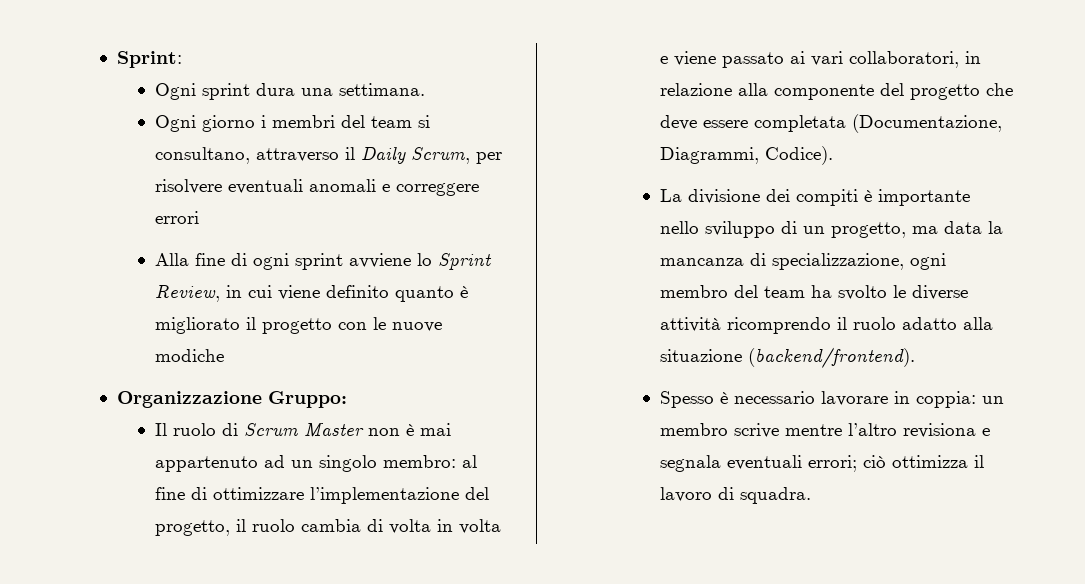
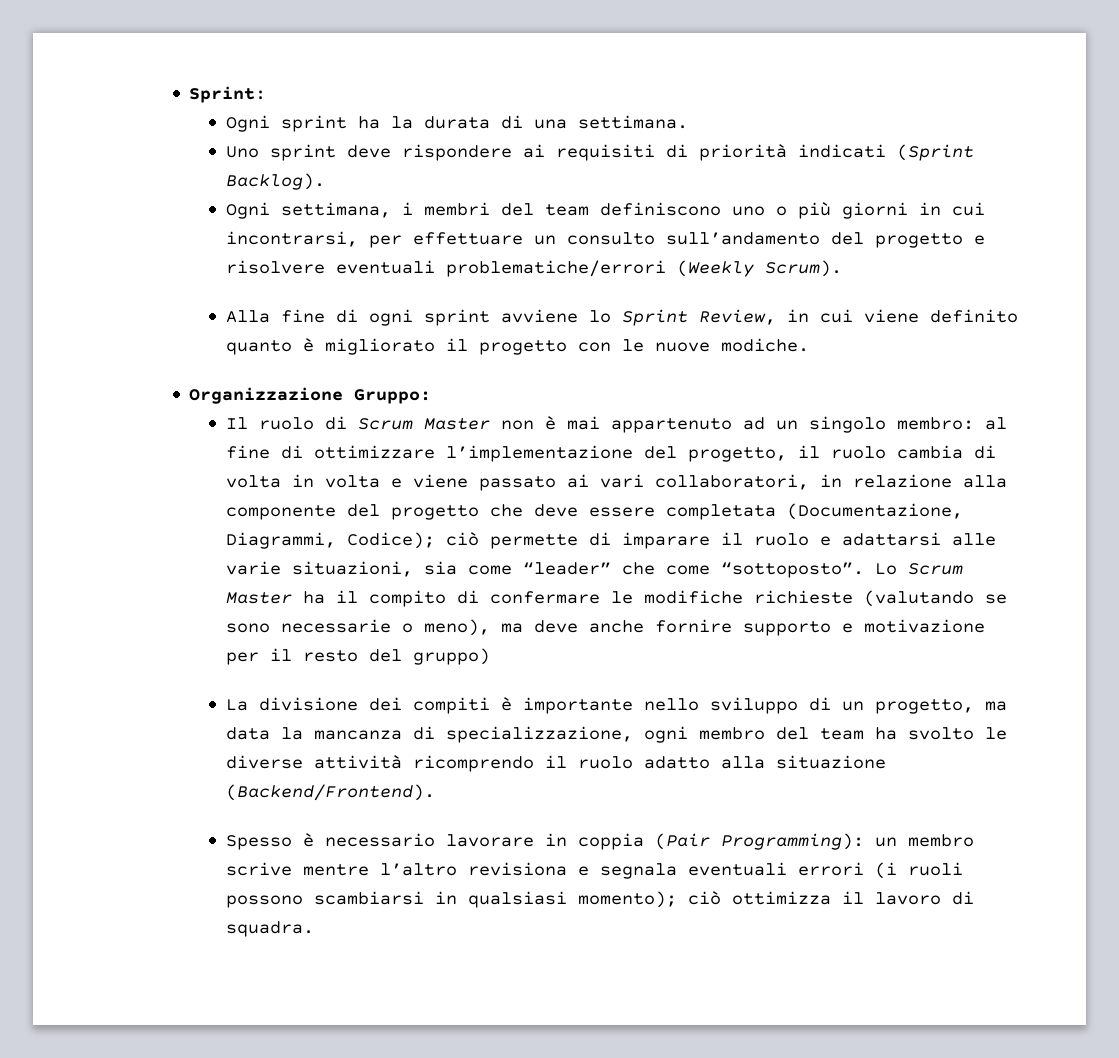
- Ogni sprint dura una settimana.
- Ogni giorno i membri del team si consultano, attraverso il Daily Scrum, per risolvere eventuali anomali e correggere errori
+ Ogni sprint ha la durata di una settimana.
+ Uno sprint deve rispondere ai requisiti di priorità indicati (Sprint Backlog).
+ Ogni settimana, i membri del team definiscono uno o più giorni in cui incontrarsi, per effettuare un consulto sull’andamento del progetto e risolvere eventuali problematiche/errori (Weekly Scrum).
- Alla fine di ogni sprint avviene lo Sprint Review, in cui viene definito quanto è migliorato il progetto con le nuove modiche
+ Alla fine di ogni sprint avviene lo Sprint Review, in cui viene definito quanto è migliorato il progetto con le nuove modiche.
- Il ruolo di Scrum Master non è mai appartenuto ad un singolo membro: al fine di ottimizzare l’implementazione del progetto, il ruolo cambia di volta in volta e viene passato ai vari collaboratori, in relazione alla componente del progetto che deve essere completata (Documentazione, Diagrammi, Codice).
+ Il ruolo di Scrum Master non è mai appartenuto ad un singolo membro: al fine di ottimizzare l’implementazione del progetto, il ruolo cambia di volta in volta e viene passato ai vari collaboratori, in relazione alla componente del progetto che deve essere completata (Documentazione, Diagrammi, Codice); ciò permette di imparare il ruolo e adattarsi alle varie situazioni, sia come “leader” che come “sottoposto”. Lo Scrum Master ha il compito di confermare le modifiche richieste (valutando se sono necessarie o meno), ma deve anche fornire supporto e motivazione per il resto del gruppo)
- La divisione dei compiti è importante nello sviluppo di un progetto, ma data la mancanza di specializzazione, ogni membro del team ha svolto le diverse attività ricomprendo il ruolo adatto alla situazione (backend/frontend).
+ La divisione dei compiti è importante nello sviluppo di un progetto, ma data la mancanza di specializzazione, ogni membro del team ha svolto le diverse attività ricomprendo il ruolo adatto alla situazione (Backend/Frontend).
- Spesso è necessario lavorare in coppia: un membro scrive mentre l’altro revisiona e segnala eventuali errori; ciò ottimizza il lavoro di squadra.
+ Spesso è necessario lavorare in coppia (Pair Programming): un membro scrive mentre l’altro revisiona e segnala eventuali errori (i ruoli possono scambiarsi in qualsiasi momento); ciò ottimizza il lavoro di squadra.

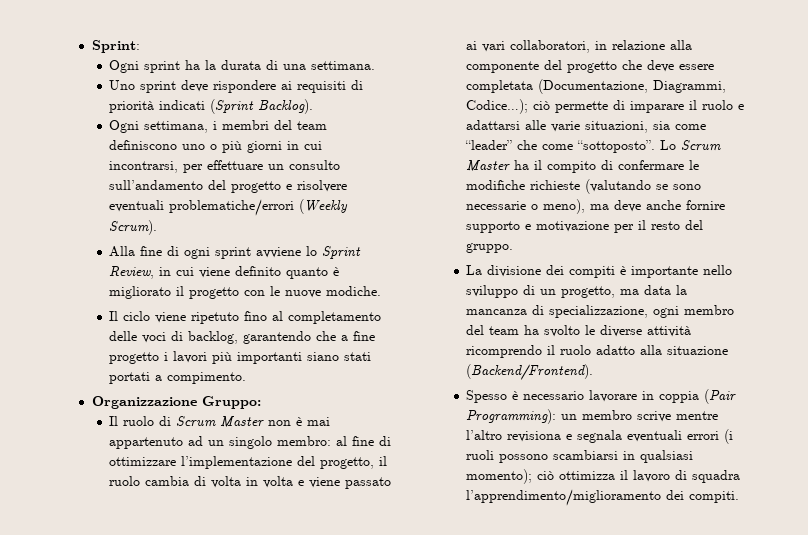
+ Il ciclo viene ripetuto fino al completamento delle voci di backlog, garantendo che a fine progetto i lavori più importanti siano stati portati a compimento.
- al fine di ottimizzare l’implementazione del progetto, il ruolo cambia di volta in volta e viene passato ai vari collaboratori, in relazione alla componente del progetto che deve essere completata (Documentazione, Diagrammi, Codice);
+ al fine di ottimizzare l’implementazione del progetto, il ruolo cambia di volta in volta e viene passato ai vari collaboratori, in relazione alla componente del progetto che deve essere completata (Documentazione, Diagrammi, Codice…);
- Lo Scrum Master ha il compito di confermare le modifiche richieste (valutando se sono necessarie o meno), ma deve anche fornire supporto e motivazione per il resto del gruppo)
+ Lo Scrum Master ha il compito di confermare le modifiche richieste (valutando se sono necessarie o meno), ma deve anche fornire supporto e motivazione per il resto del gruppo.
- Spesso è necessario lavorare in coppia (Pair Programming): un membro scrive mentre l’altro revisiona e segnala eventuali errori (i ruoli possono scambiarsi in qualsiasi momento); ciò ottimizza il lavoro di squadra.
+ Spesso è necessario lavorare in coppia (Pair Programming): un membro scrive mentre l’altro revisiona e segnala eventuali errori (i ruoli possono scambiarsi in qualsiasi momento); ciò ottimizza il lavoro di squadra l’apprendimento/miglioramento dei compiti.

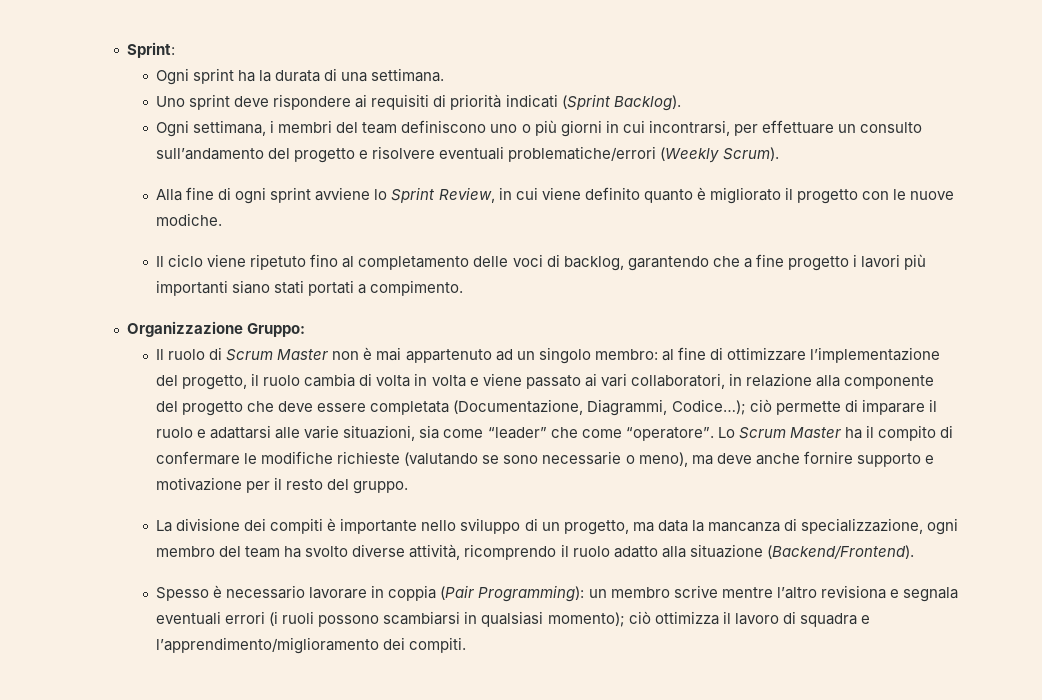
- ciò permette di imparare il ruolo e adattarsi alle varie situazioni, sia come “leader” che come “sottoposto”.
+ ciò permette di imparare il ruolo e adattarsi alle varie situazioni, sia come “leader” che come “operatore”.
- La divisione dei compiti è importante nello sviluppo di un progetto, ma data la mancanza di specializzazione, ogni membro del team ha svolto le diverse attività ricomprendo il ruolo adatto alla situazione (Backend/Frontend).
+ La divisione dei compiti è importante nello sviluppo di un progetto, ma data la mancanza di specializzazione, ogni membro del team ha svolto diverse attività, ricomprendo il ruolo adatto alla situazione (Backend/Frontend).
- Spesso è necessario lavorare in coppia (Pair Programming): un membro scrive mentre l’altro revisiona e segnala eventuali errori (i ruoli possono scambiarsi in qualsiasi momento); ciò ottimizza il lavoro di squadra l’apprendimento/miglioramento dei compiti.
+ Spesso è necessario lavorare in coppia (Pair Programming): un membro scrive mentre l’altro revisiona e segnala eventuali errori (i ruoli possono scambiarsi in qualsiasi momento); ciò ottimizza il lavoro di squadra e l’apprendimento/miglioramento dei compiti.

